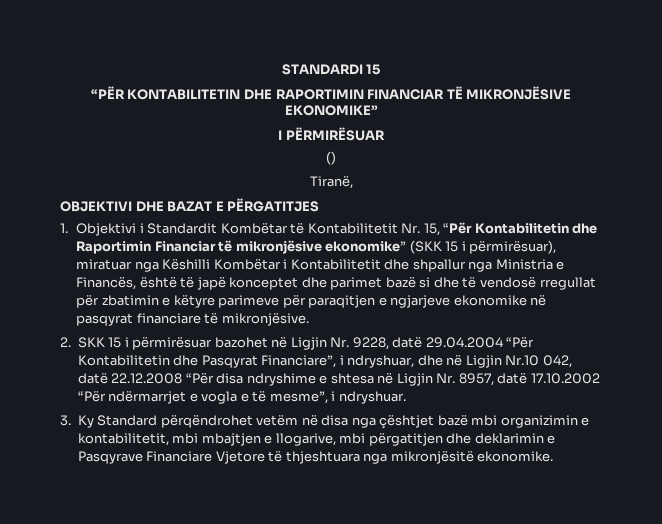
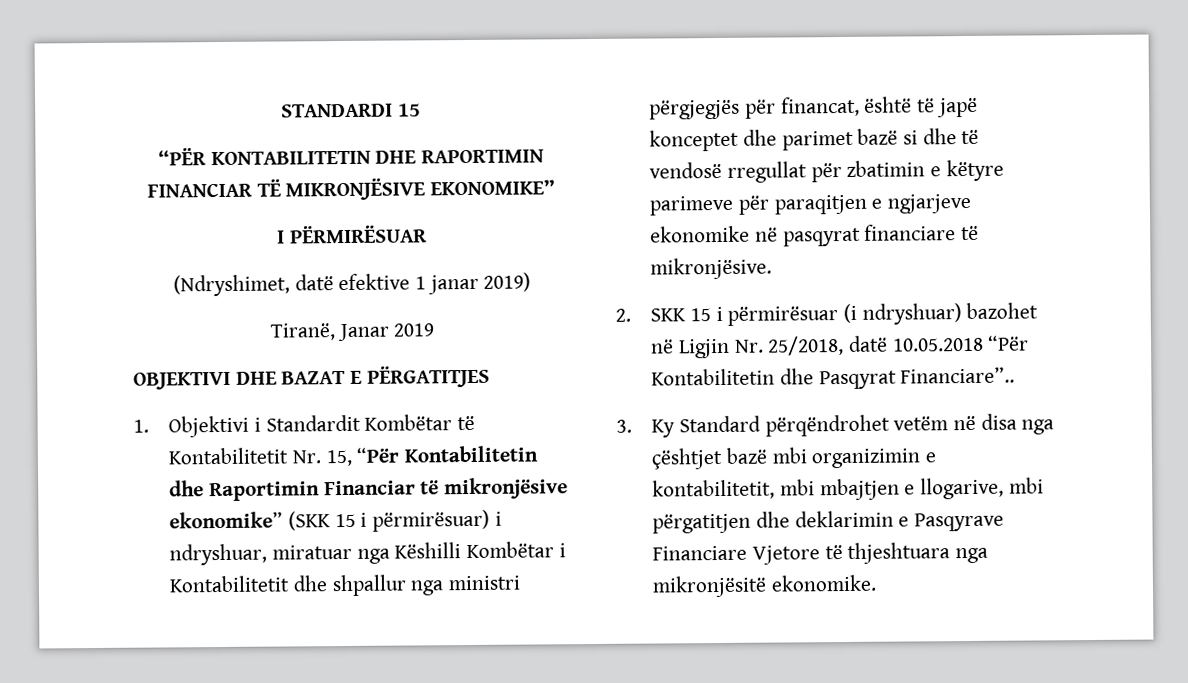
- ()
+ (Ndryshimet, datë efektive 1 janar 2019)
- Tiranë,
+ Tiranë, Janar 2019
- 1. Objektivi i Standardit Kombëtar të Kontabilitetit Nr. 15, “Për Kontabilitetin dhe Raportimin Financiar të mikronjësive ekonomike” (SKK 15 i përmirësuar), miratuar nga Këshilli Kombëtar i Kontabilitetit dhe shpallur nga Ministria e Financës, është të japë konceptet dhe parimet bazë si dhe të vendosë rregullat për zbatimin e këtyre parimeve për paraqitjen e ngjarjeve ekonomike në pasqyrat financiare të mikronjësive.
+ 1. Objektivi i Standardit Kombëtar të Kontabilitetit Nr. 15, “Për Kontabilitetin dhe Raportimin Financiar të mikronjësive ekonomike” (SKK 15 i përmirësuar) i ndryshuar, miratuar nga Këshilli Kombëtar i Kontabilitetit dhe shpallur nga ministri përgjegjës për financat, është të japë konceptet dhe parimet bazë si dhe të vendosë rregullat për zbatimin e këtyre parimeve për paraqitjen e ngjarjeve ekonomike në pasqyrat financiare të mikronjësive.
- 2. SKK 15 i përmirësuar bazohet në Ligjin Nr. 9228, datë 29.04.2004 “Për Kontabilitetin dhe Pasqyrat Financiare”, i ndryshuar, dhe në Ligjin Nr.10 042, datë 22.12.2008 “Për disa ndryshime e shtesa në Ligjin Nr. 8957, datë 17.10.2002 “Për ndërmarrjet e vogla e të mesme”, i ndryshuar.
+ 2. SKK 15 i përmirësuar (i ndryshuar) bazohet në Ligjin Nr. 25/2018, datë 10.05.2018 “Për Kontabilitetin dhe Pasqyrat Financiare”..

